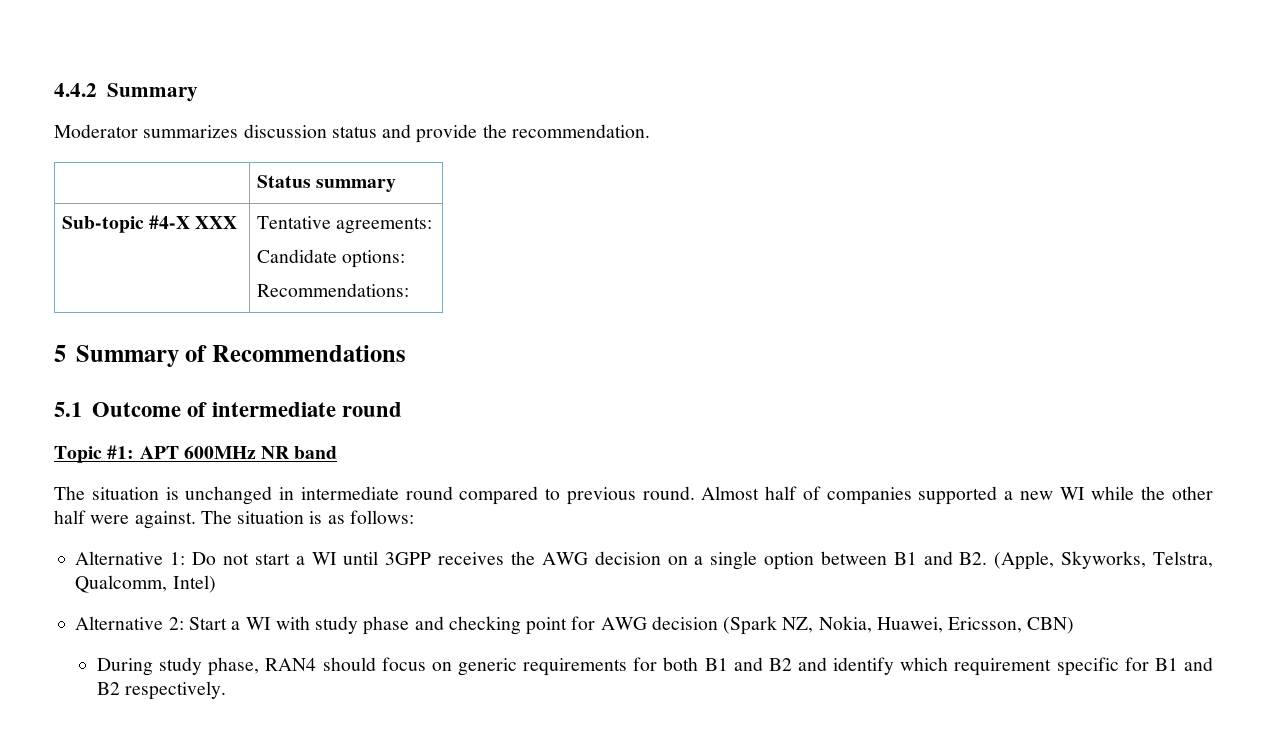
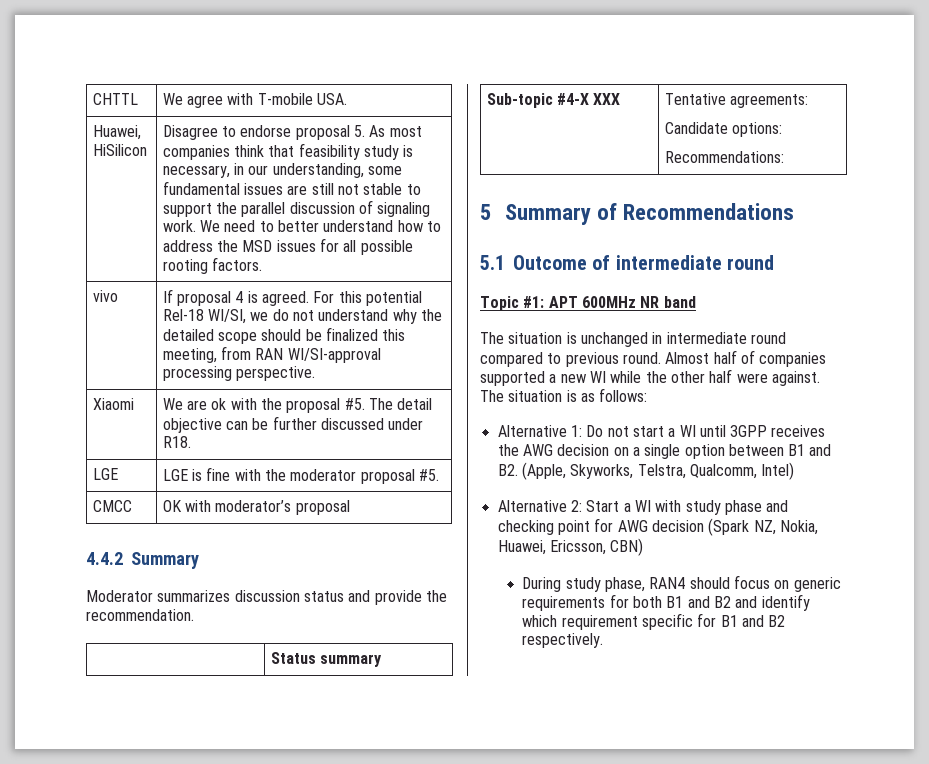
+ CHTTL | We agree with T-mobile USA.
+ Huawei, HiSilicon | Disagree to endorse proposal 5. As most companies think that feasibility study is necessary, in our understanding, some fundamental issues are still not stable to support the parallel discussion of signaling work. We need to better understand how to address the MSD issues for all possible rooting factors.
+ vivo | If proposal 4 is agreed. For this potential Rel-18 WI/SI, we do not understand why the detailed scope should be finalized this meeting, from RAN WI/SI-approval processing perspective.
+ Xiaomi | We are ok with the proposal #5. The detail objective can be further discussed under R18.
+ LGE | LGE is fine with the moderator proposal #5.
+ CMCC | OK with moderator’s proposal

